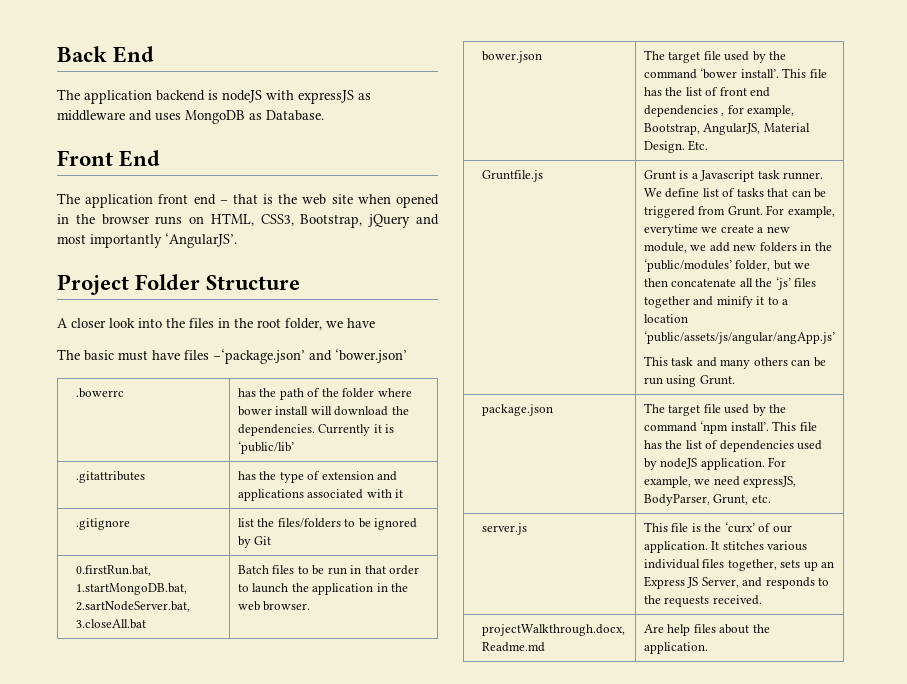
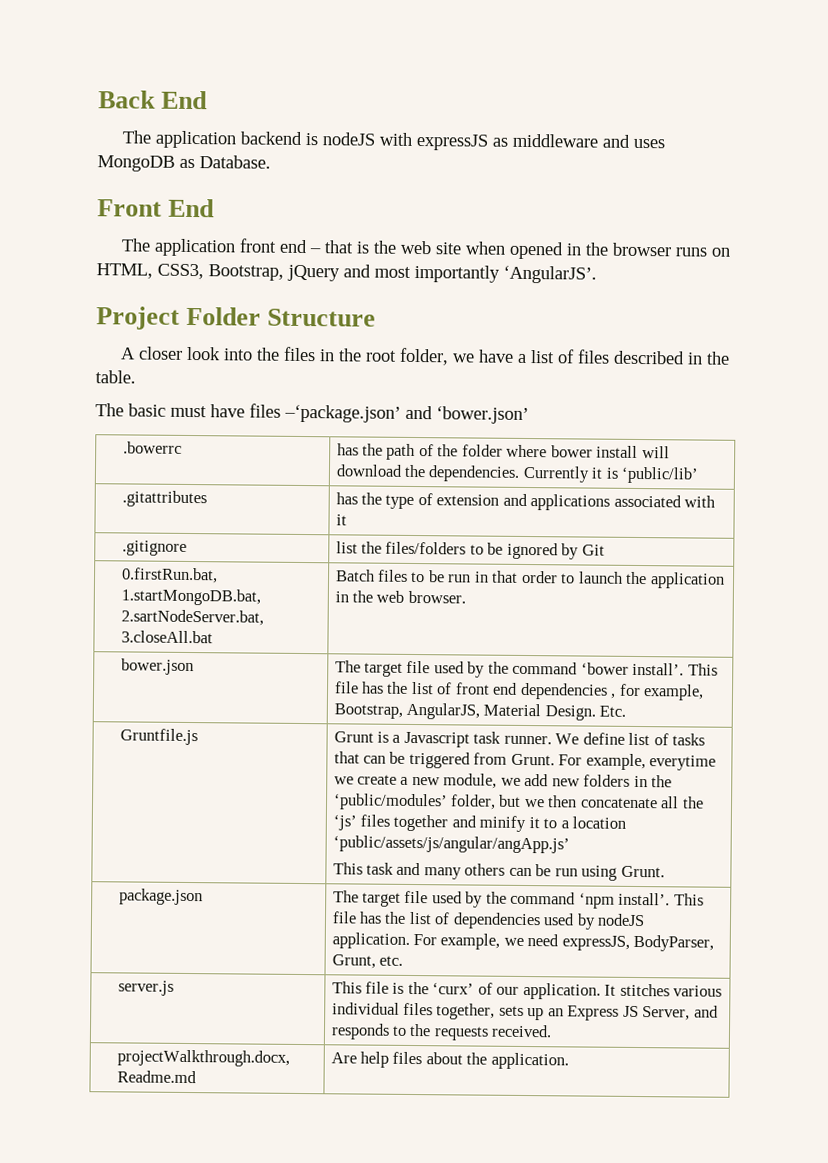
- A closer look into the files in the root folder, we have
+ A closer look into the files in the root folder, we have a list of files described in the table.

